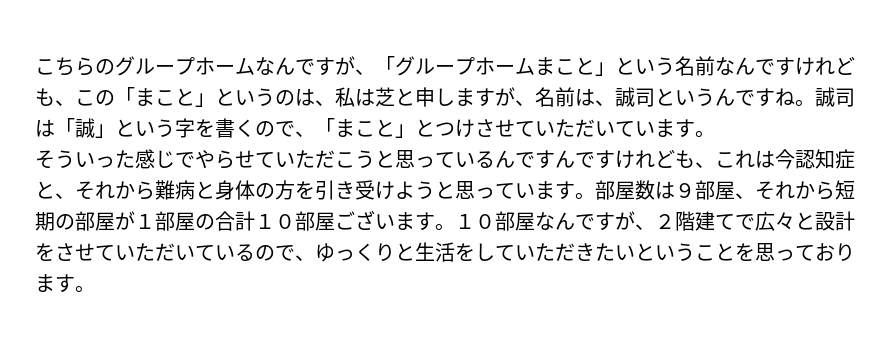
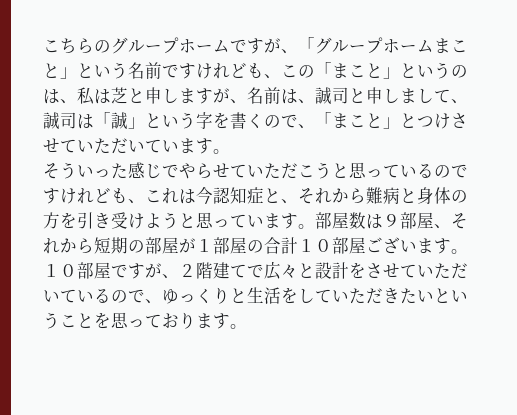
- こちらのグループホームなんですが、「グループホームまこと」という名前なんですけれども、この「まこと」というのは、私は芝と申しますが、名前は、誠司というんですね。誠司は「誠」という字を書くので、「まこと」とつけさせていただいています。
+ こちらのグループホームですが、「グループホームまこと」という名前ですけれども、この「まこと」というのは、私は芝と申しますが、名前は、誠司と申しまして、誠司は「誠」という字を書くので、「まこと」とつけさせていただいています。
- そういった感じでやらせていただこうと思っているんですんですけれども、これは今認知症と、それから難病と身体の方を引き受けようと思っています。
+ そういった感じでやらせていただこうと思っているのですけれども、これは今認知症と、それから難病と身体の方を引き受けようと思っています。
- １０部屋なんですが、２階建てで広々と設計をさせていただいているので、ゆっくりと生活をしていただきたいということを思っております。
+ １０部屋ですが、２階建てで広々と設計をさせていただいているので、ゆっくりと生活をしていただきたいということを思っております。

